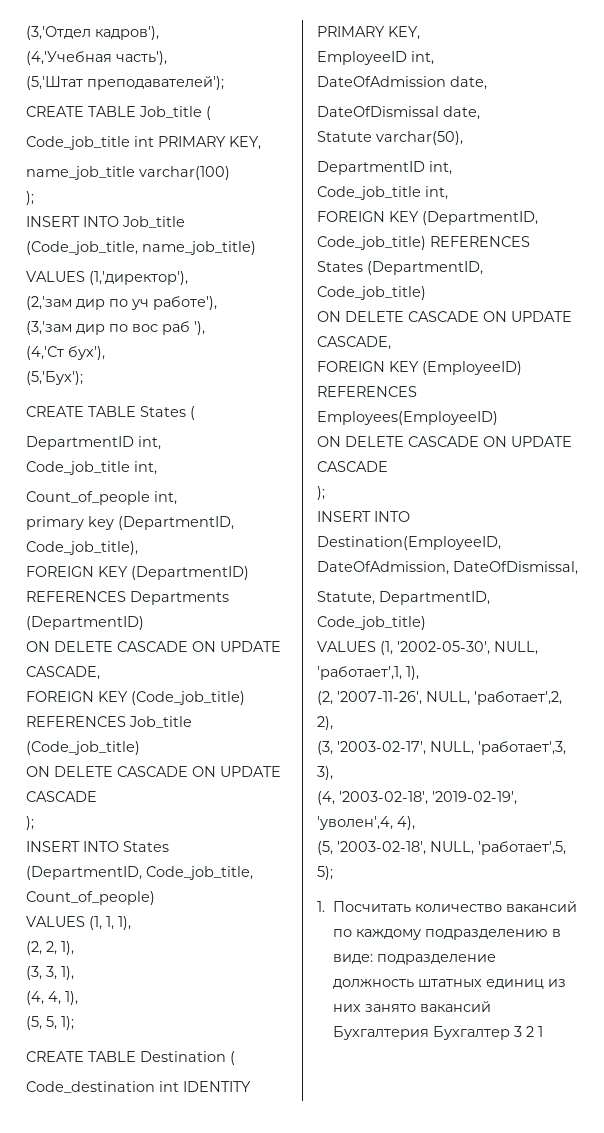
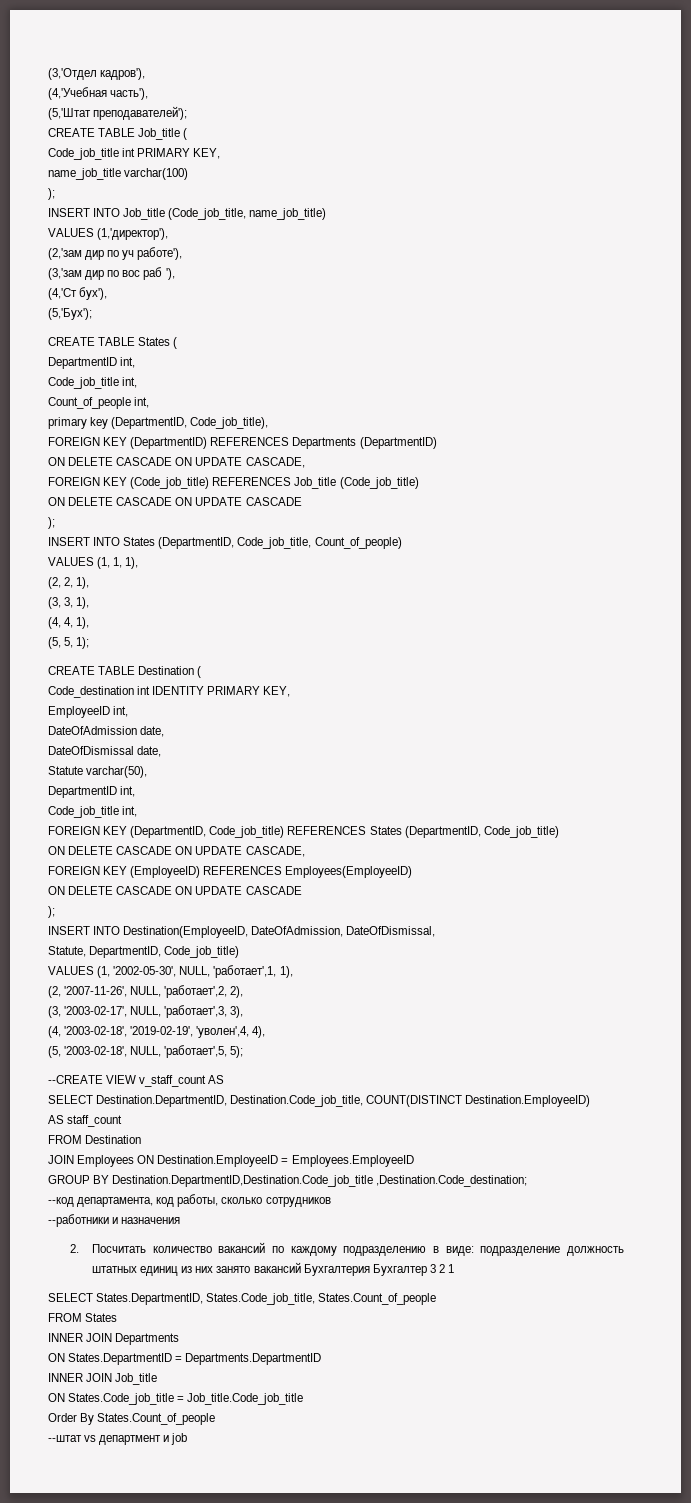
- 1. Посчитать количество вакансий по каждому подразделению в виде: подразделение должность штатных единиц из них занято вакансий Бухгалтерия Бухгалтер 3 2 1
+ --CREATE VIEW v_staff_count AS
+ SELECT Destination.DepartmentID, Destination.Code_job_title, COUNT(DISTINCT Destination.EmployeeID)
+ AS staff_count
+ FROM Destination
+ JOIN Employees ON Destination.EmployeeID = Employees.EmployeeID
+ GROUP BY Destination.DepartmentID,Destination.Code_job_title ,Destination.Code_destination;
+ --код департамента, код работы, сколько сотрудников
+ --работники и назначения
+ 2. Посчитать количество вакансий по каждому подразделению в виде: подразделение должность штатных единиц из них занято вакансий Бухгалтерия Бухгалтер 3 2 1
+ SELECT States.DepartmentID, States.Code_job_title, States.Count_of_people
+ FROM States
+ INNER JOIN Departments
+ ON States.DepartmentID = Departments.DepartmentID
+ INNER JOIN Job_title
+ ON States.Code_job_title = Job_title.Code_job_title
+ Order By States.Count_of_people
+ --штат vs департмент и job

